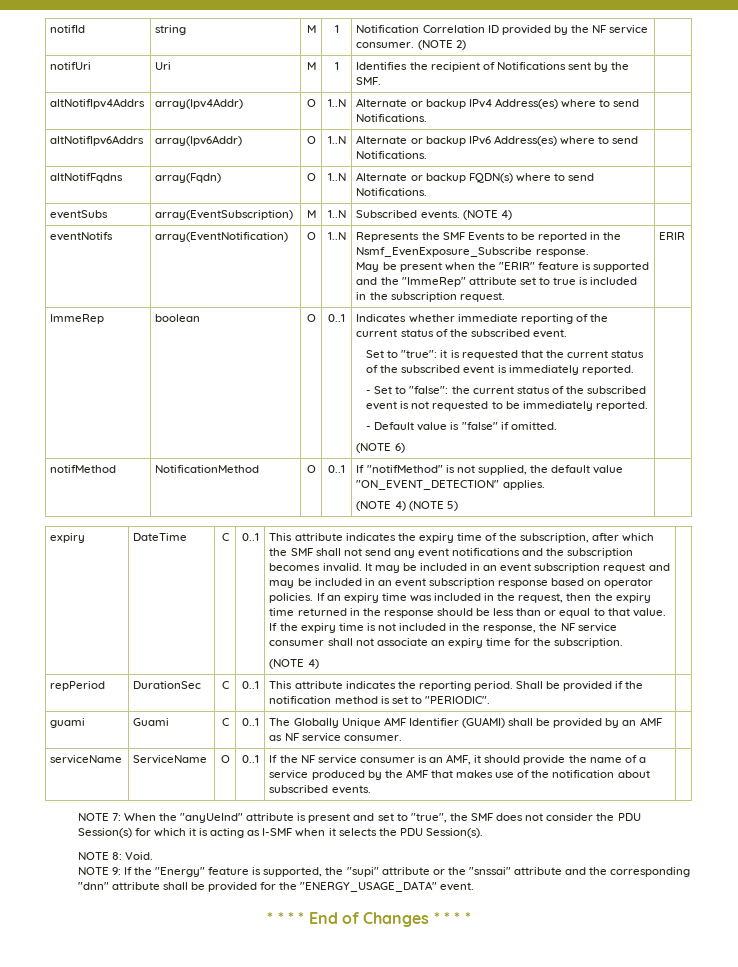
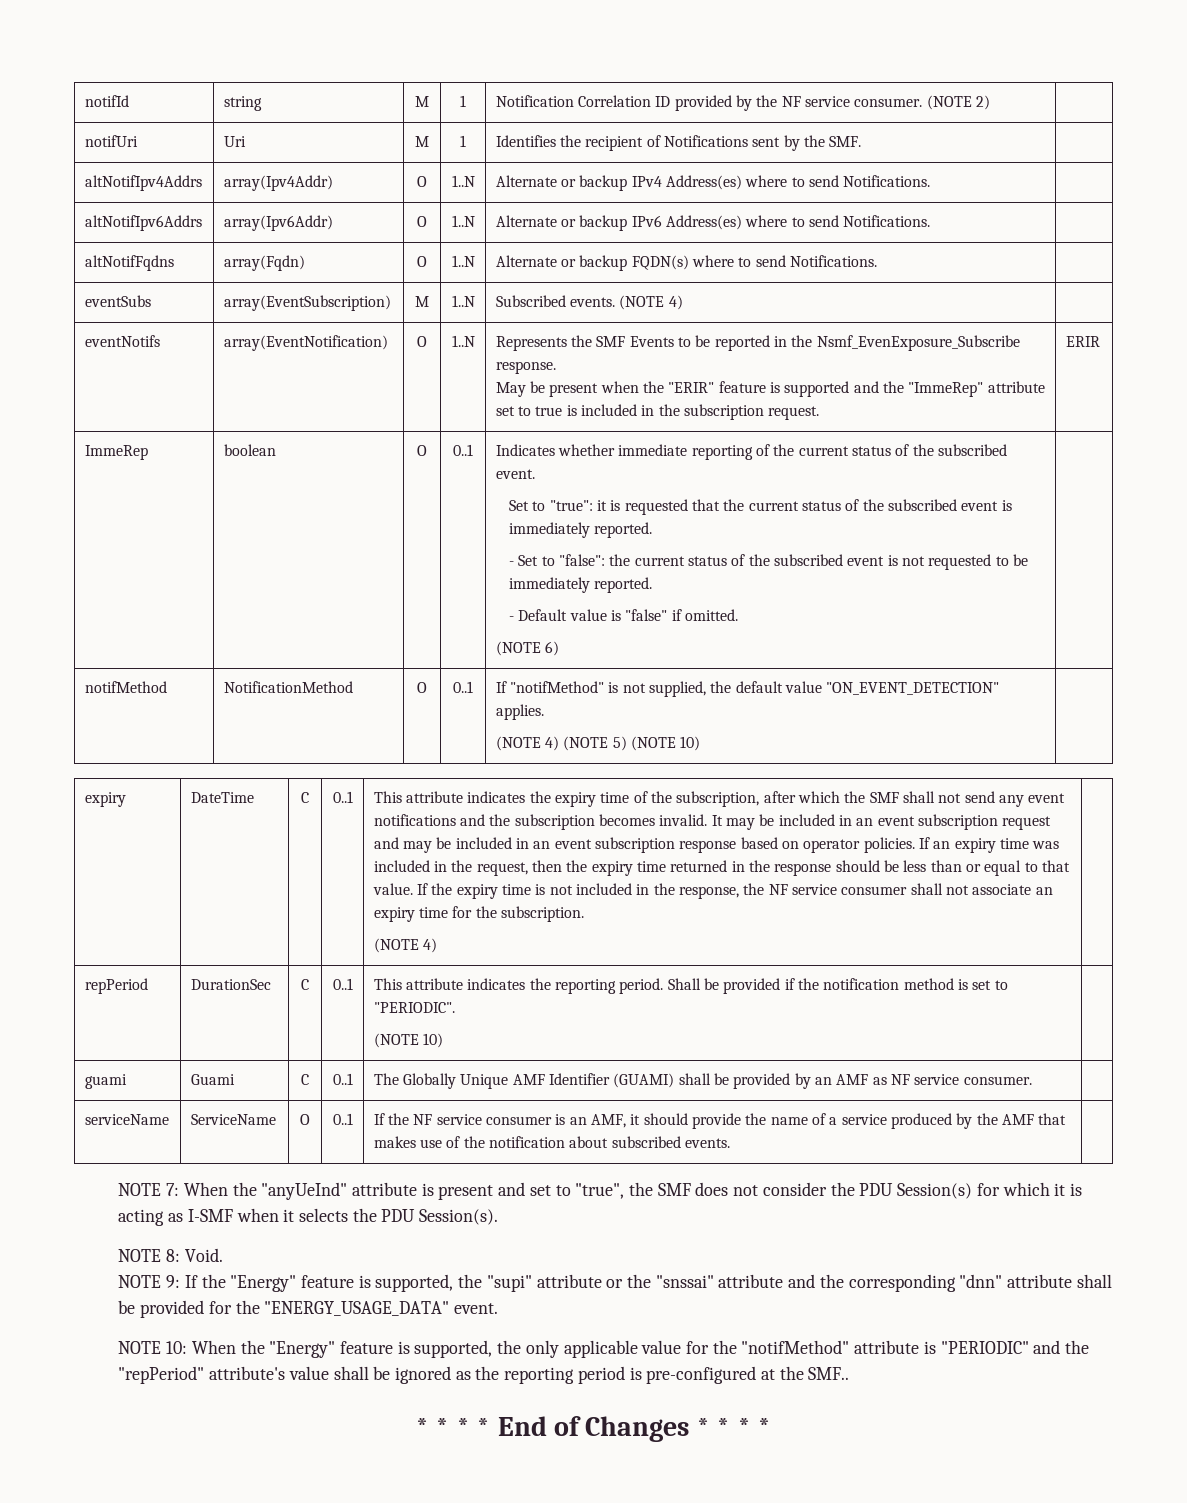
  notifMethod | NotificationMethod | O | 0..1 | If "notifMethod" is not supplied, the default value "ON_EVENT_DETECTION" applies.
- (NOTE 4) (NOTE 5) |
+ (NOTE 4) (NOTE 5) (NOTE 10) |
- repPeriod | DurationSec | C | 0..1 | This attribute indicates the reporting period. Shall be provided if the notification method is set to "PERIODIC". |
+ repPeriod | DurationSec | C | 0..1 | This attribute indicates the reporting period. Shall be provided if the notification method is set to "PERIODIC".
+ (NOTE 10) |
+ NOTE 10: When the "Energy" feature is supported, the only applicable value for the "notifMethod" attribute is "PERIODIC" and the "repPeriod" attribute's value shall be ignored as the reporting period is pre-configured at the SMF..

